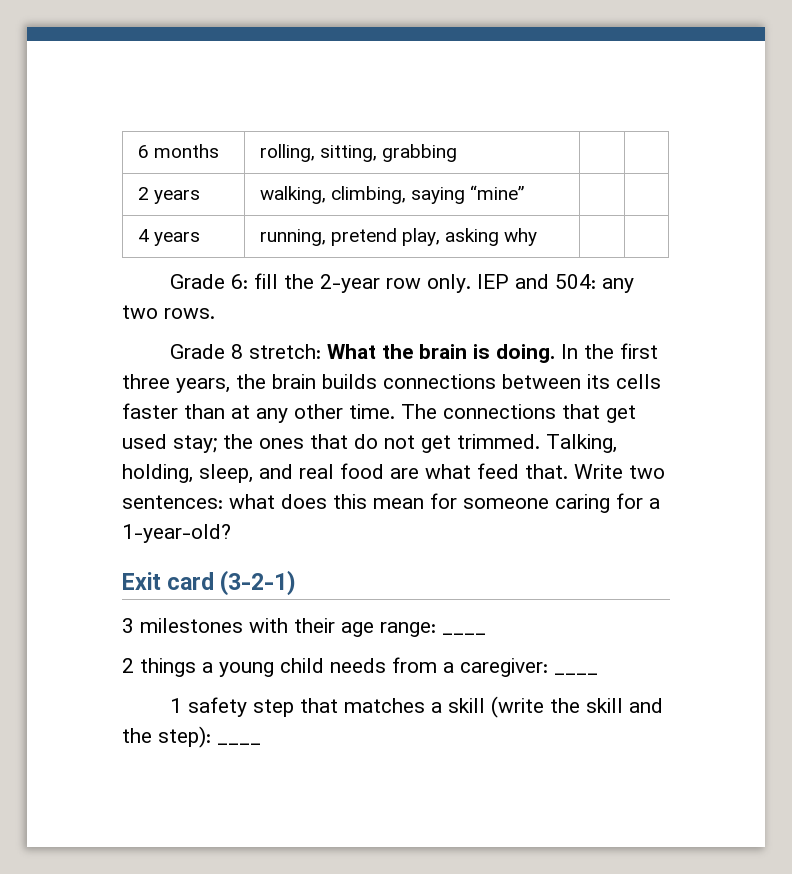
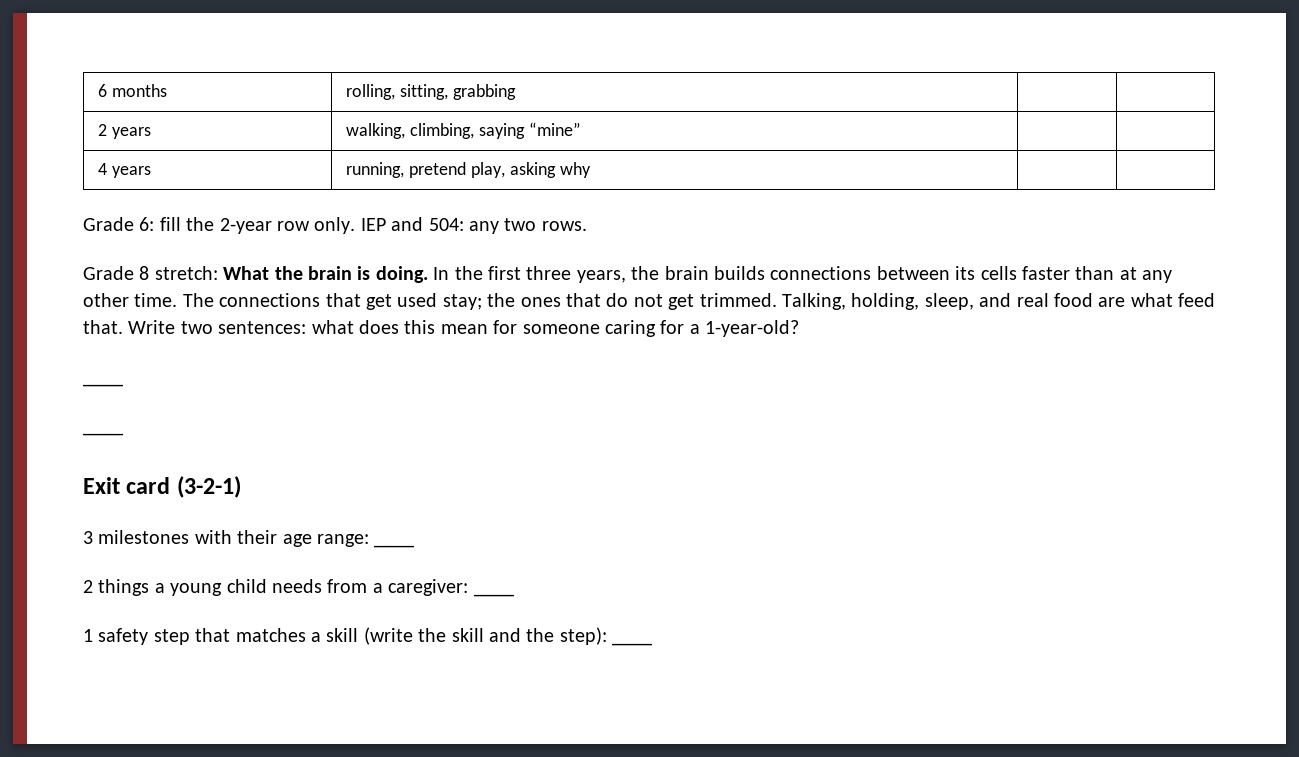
  Write two sentences: what does this mean for someone caring for a 1-year-old?
+ ____
+ ____

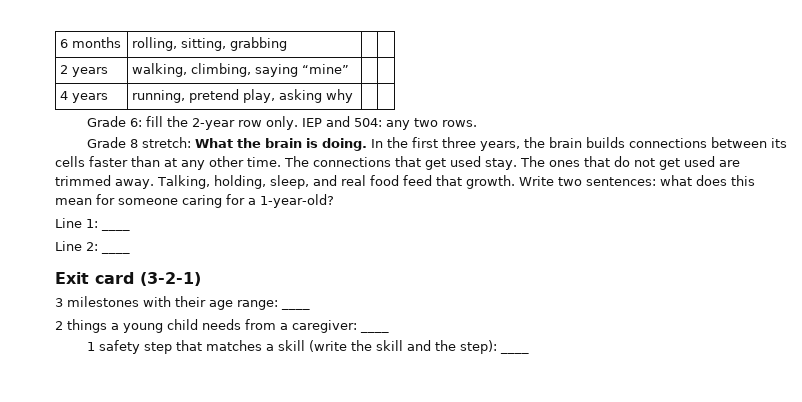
- The connections that get used stay; the ones that do not get trimmed.
+ The connections that get used stay. The ones that do not get used are trimmed away.
- Talking, holding, sleep, and real food are what feed that.
+ Talking, holding, sleep, and real food feed that growth.
  Write two sentences: what does this mean for someone caring for a 1-year-old?
- ____
- ____
+ Line 1: ____
+ Line 2: ____

